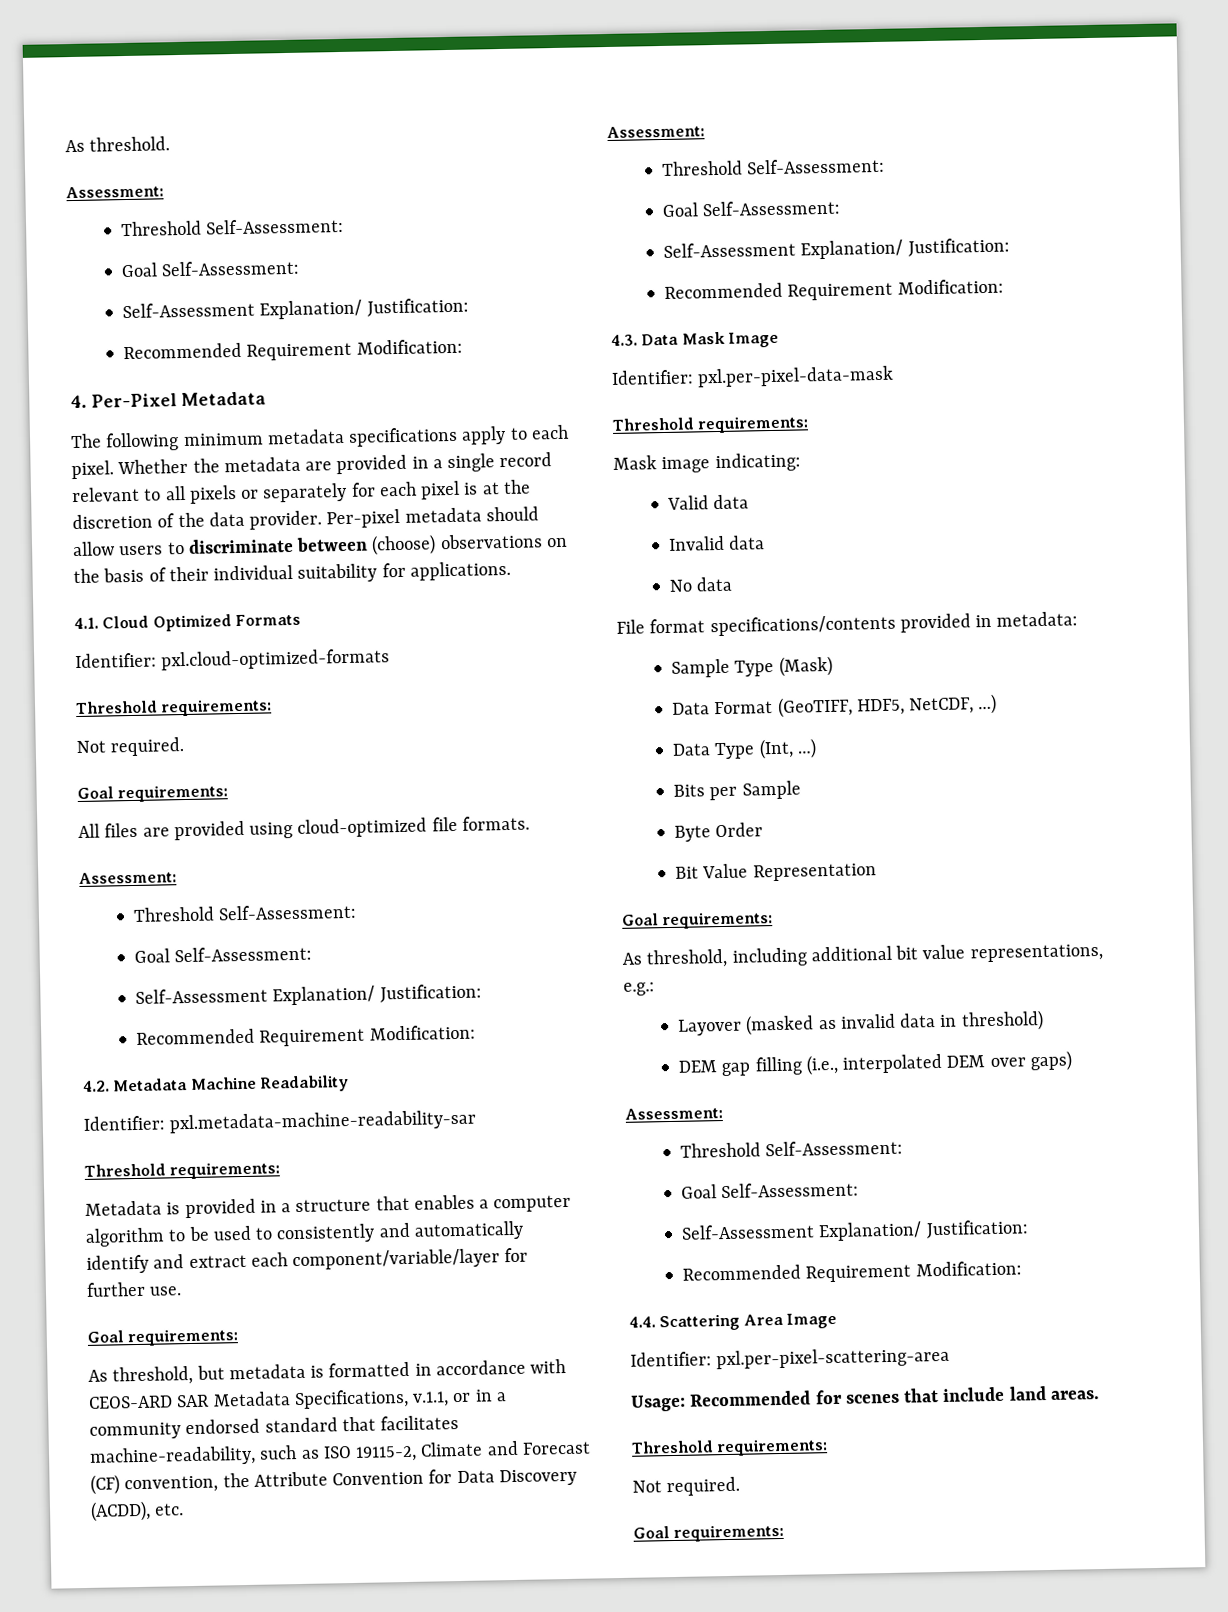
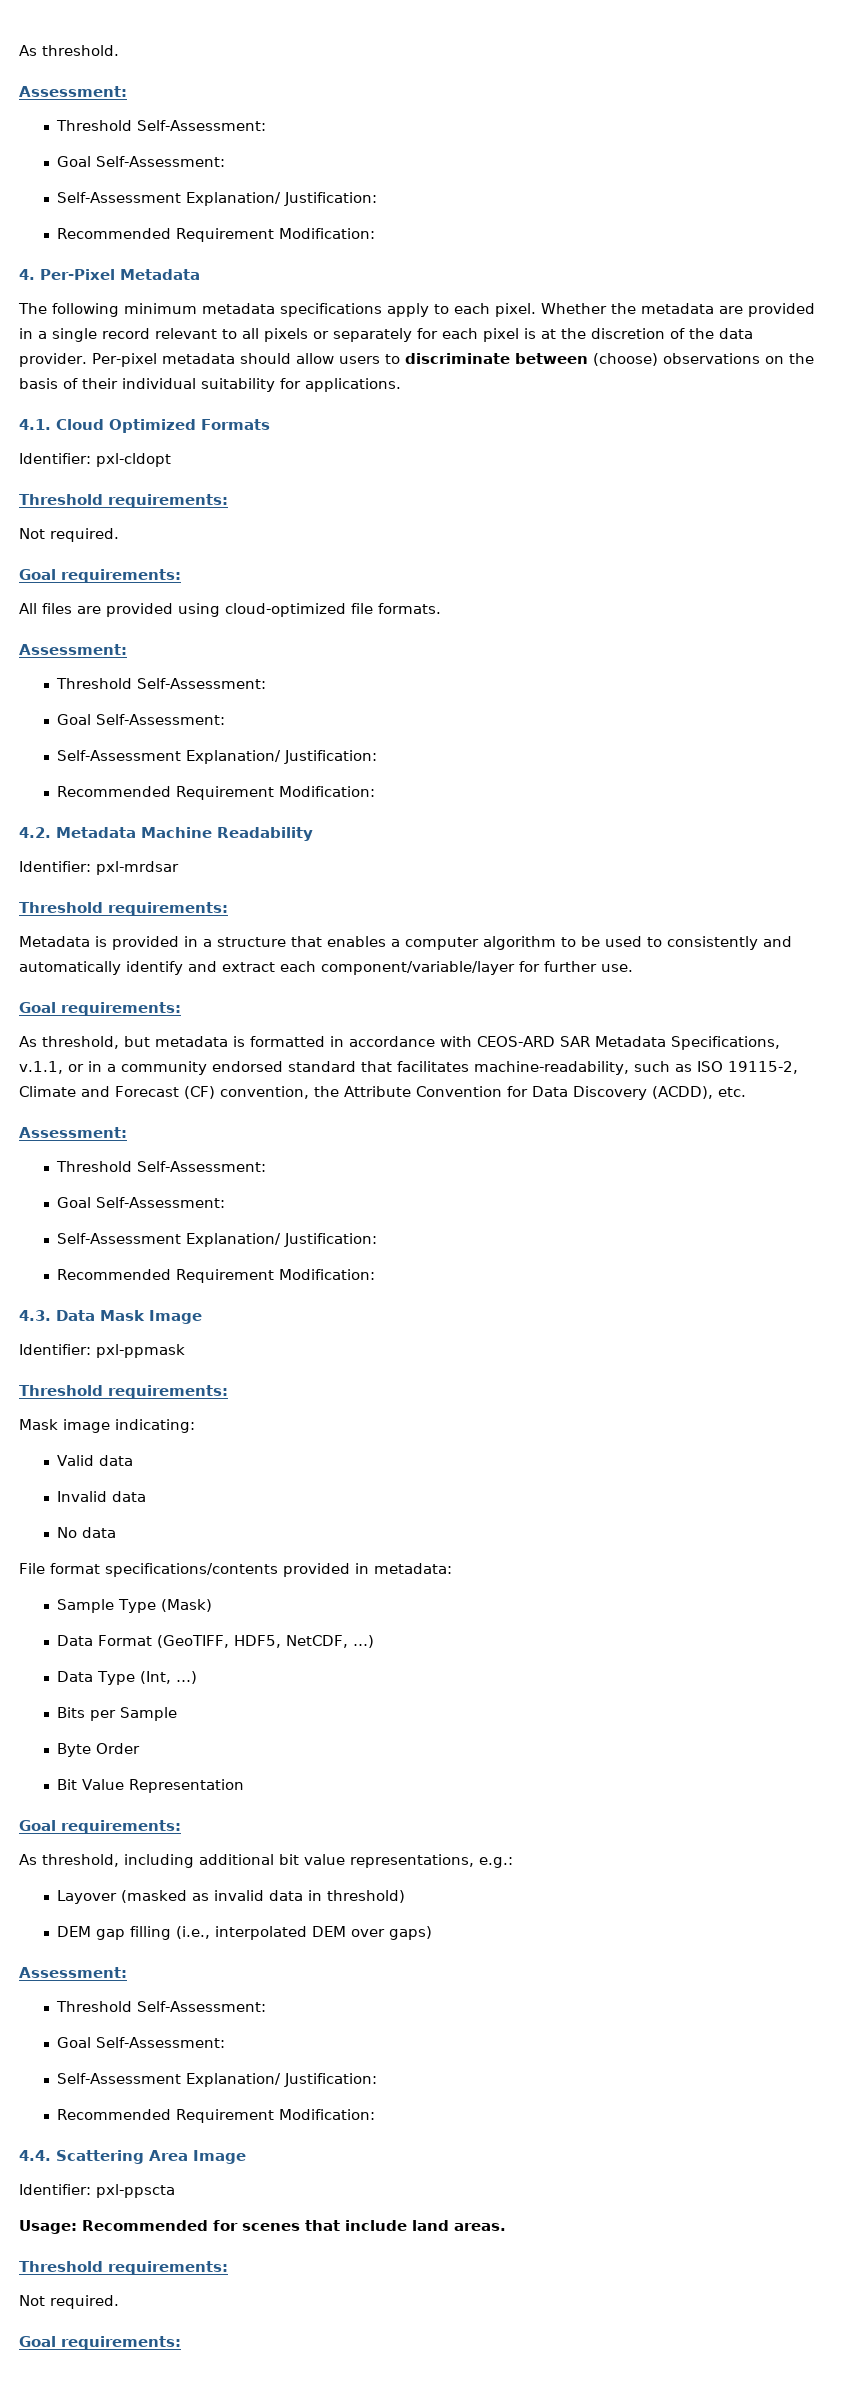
- Identifier: pxl.cloud-optimized-formats
+ Identifier: pxl-cldopt
- Identifier: pxl.metadata-machine-readability-sar
+ Identifier: pxl-mrdsar
- Identifier: pxl.per-pixel-data-mask
+ Identifier: pxl-ppmask
- Identifier: pxl.per-pixel-scattering-area
+ Identifier: pxl-ppscta

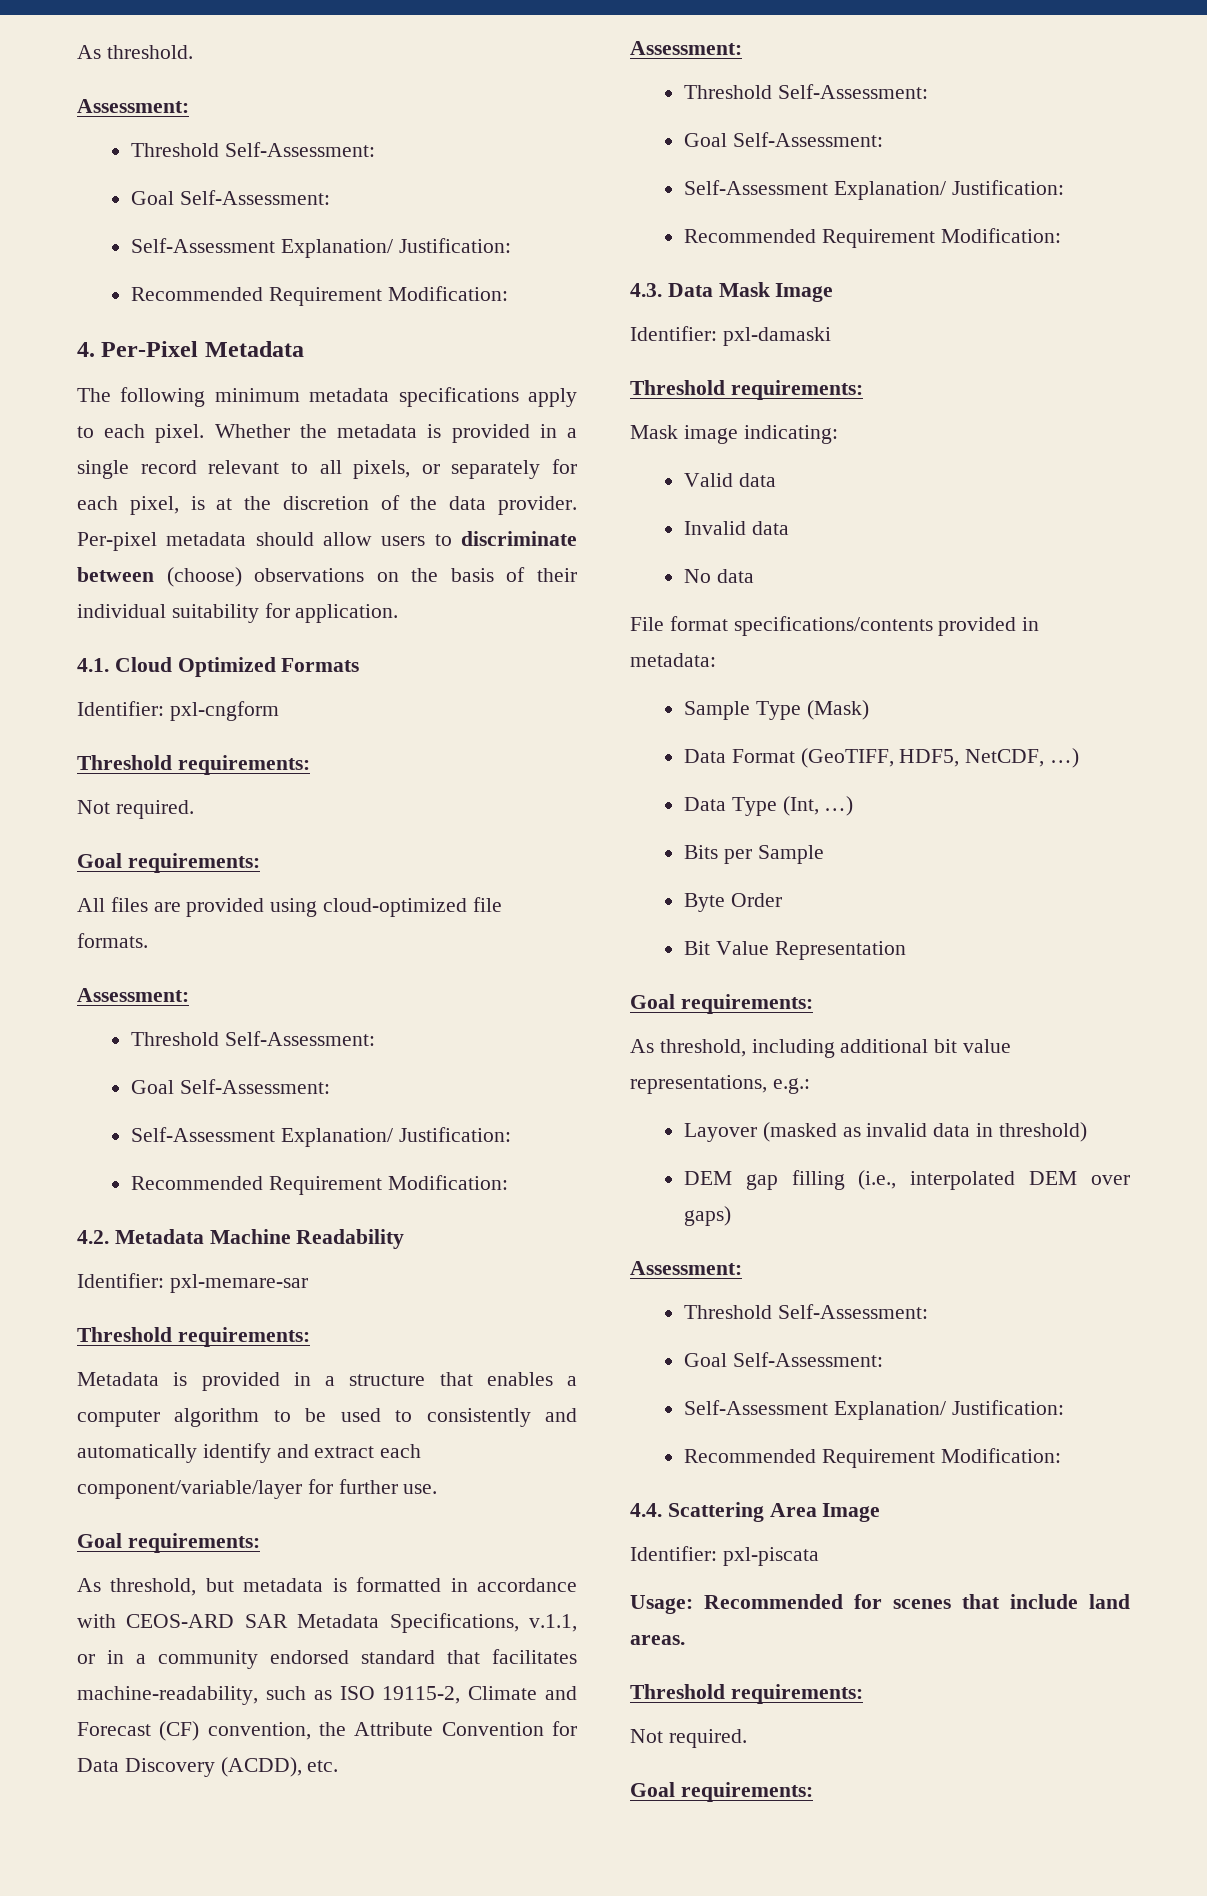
- Whether the metadata are provided in a single record relevant to all pixels or separately for each pixel is at the discretion of the data provider.
+ Whether the metadata is provided in a single record relevant to all pixels, or separately for each pixel, is at the discretion of the data provider.
- Per-pixel metadata should allow users to discriminate between (choose) observations on the basis of their individual suitability for applications.
+ Per-pixel metadata should allow users to discriminate between (choose) observations on the basis of their individual suitability for application.
- Identifier: pxl-cldopt
+ Identifier: pxl-cngform
- Identifier: pxl-mrdsar
+ Identifier: pxl-memare-sar
- Identifier: pxl-ppmask
+ Identifier: pxl-damaski
- Identifier: pxl-ppscta
+ Identifier: pxl-piscata

